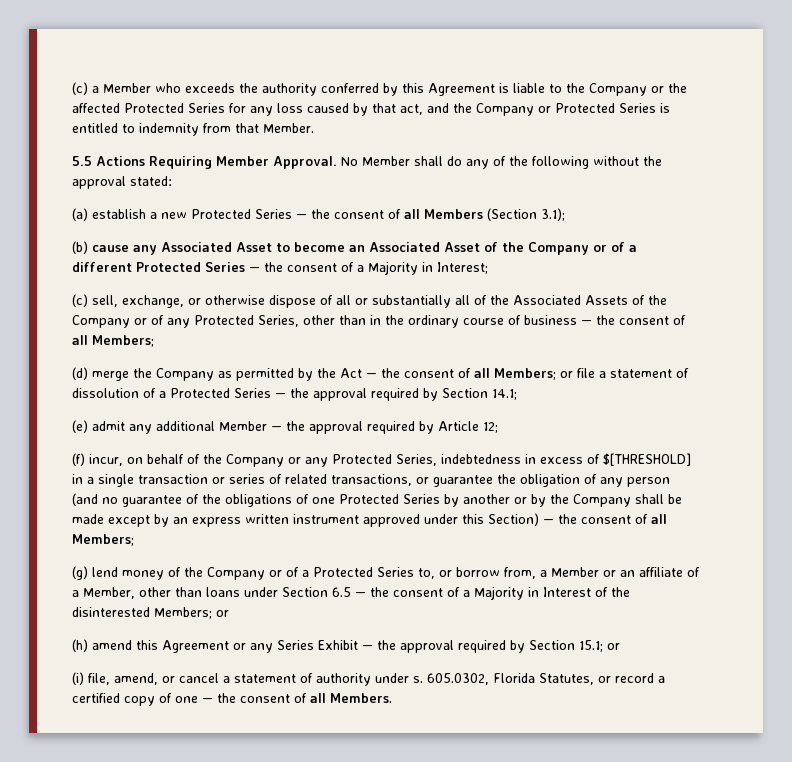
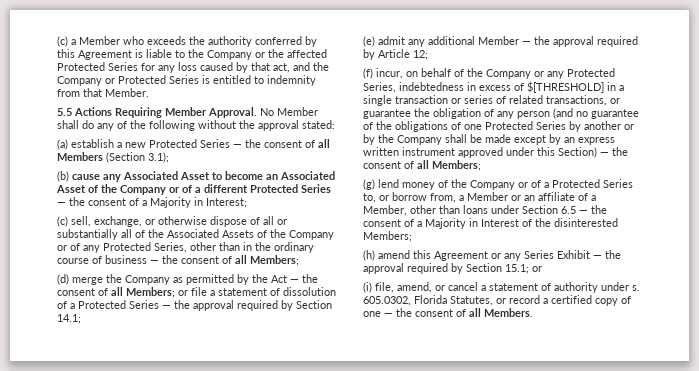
- (g) lend money of the Company or of a Protected Series to, or borrow from, a Member or an affiliate of a Member, other than loans under Section 6.5 — the consent of a Majority in Interest of the disinterested Members; or
+ (g) lend money of the Company or of a Protected Series to, or borrow from, a Member or an affiliate of a Member, other than loans under Section 6.5 — the consent of a Majority in Interest of the disinterested Members;

